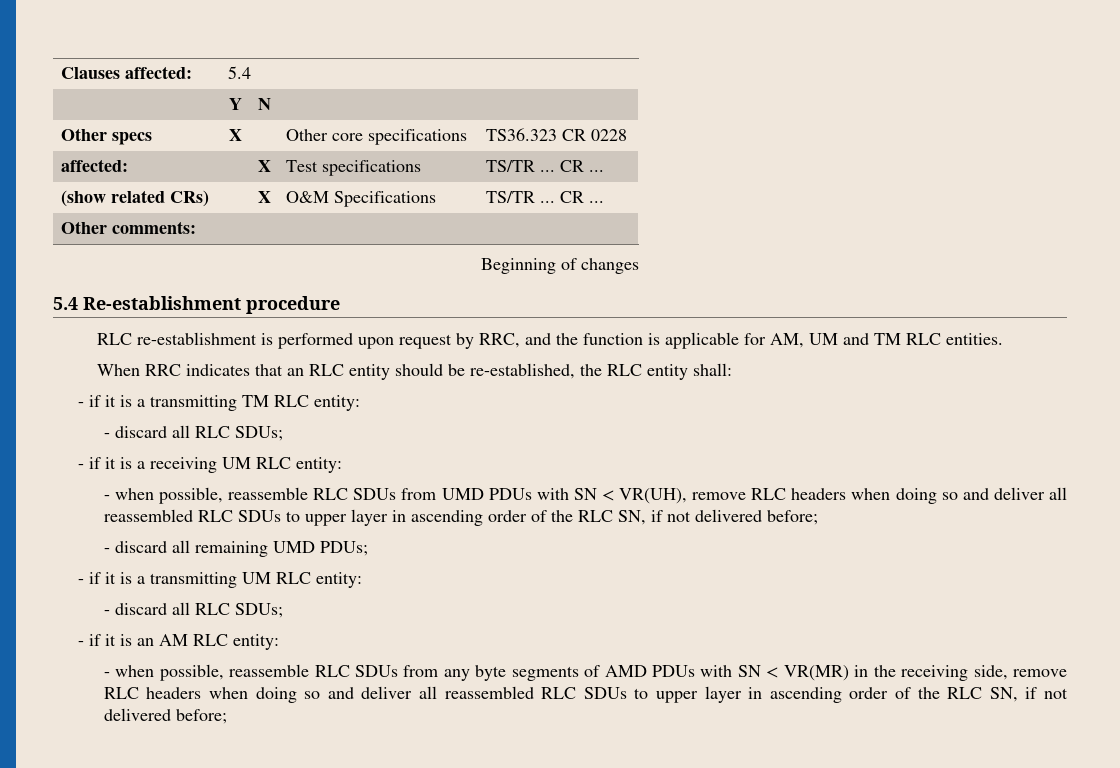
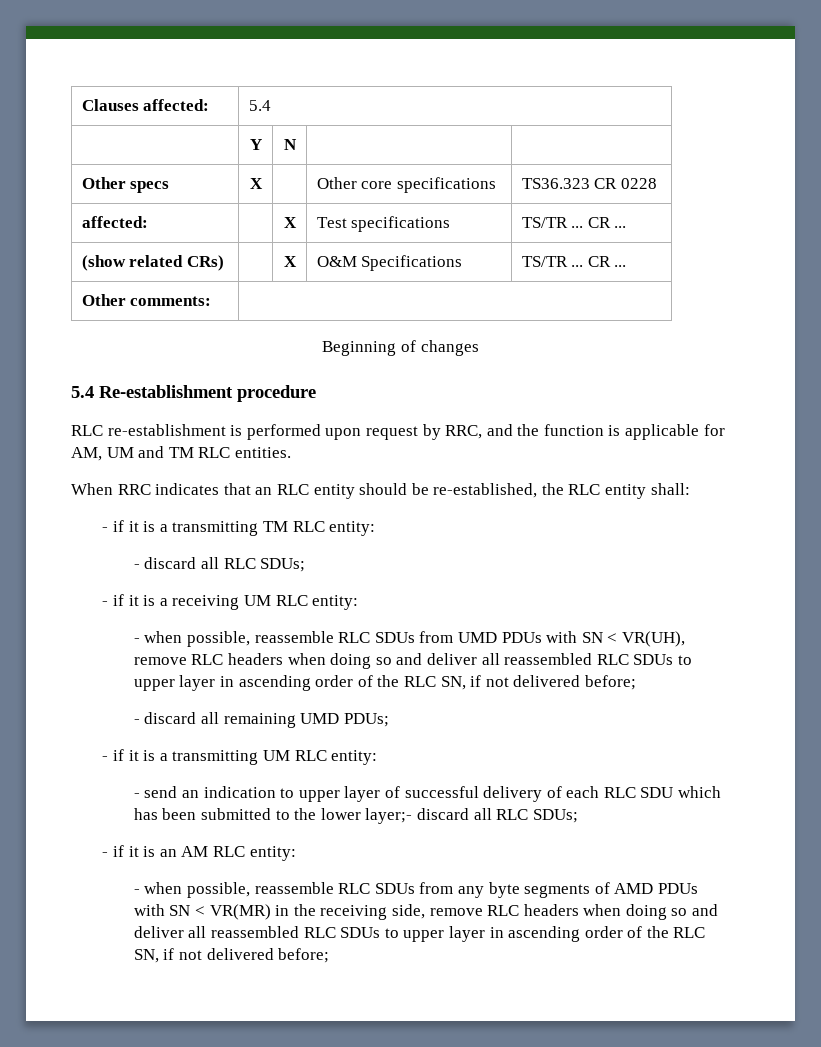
  - if it is a transmitting UM RLC entity:
- - discard all RLC SDUs;
+ - send an indication to upper layer of successful delivery of each RLC SDU which has been submitted to the lower layer;- discard all RLC SDUs;

